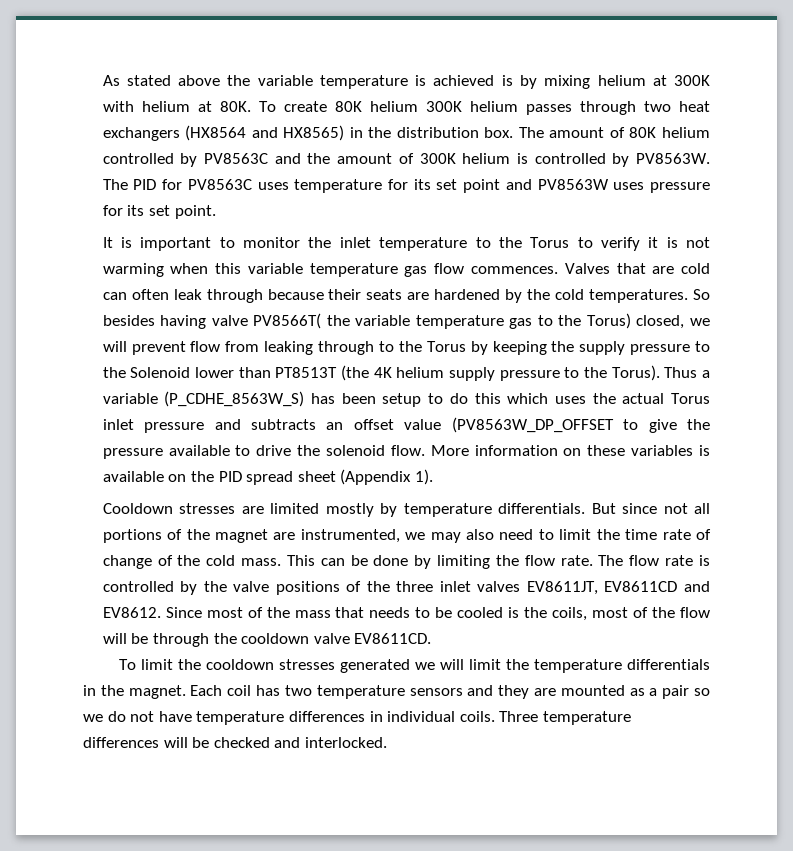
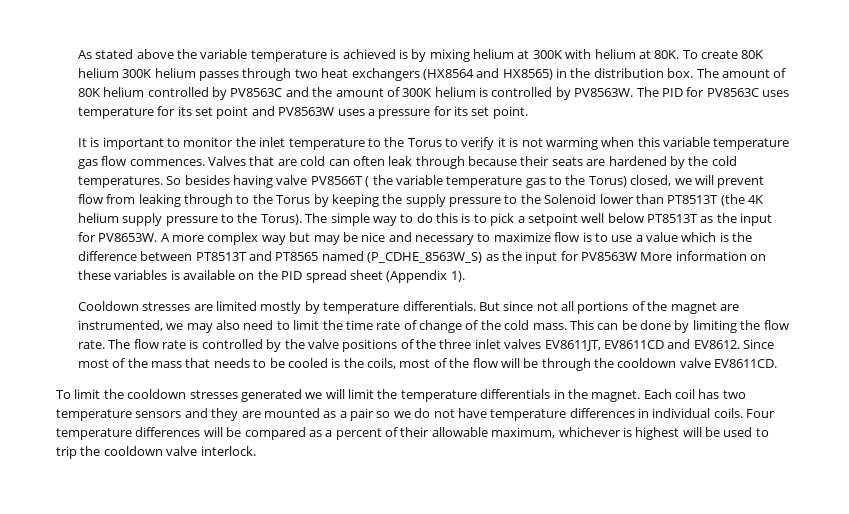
- The PID for PV8563C uses temperature for its set point and PV8563W uses pressure for its set point.
+ The PID for PV8563C uses temperature for its set point and PV8563W uses a pressure for its set point.
- So besides having valve PV8566T( the variable temperature gas to the Torus) closed, we will prevent flow from leaking through to the Torus by keeping the supply pressure to the Solenoid lower than PT8513T (the 4K helium supply pressure to the Torus).
+ So besides having valve PV8566T ( the variable temperature gas to the Torus) closed, we will prevent flow from leaking through to the Torus by keeping the supply pressure to the Solenoid lower than PT8513T (the 4K helium supply pressure to the Torus).
- Thus a variable (P_CDHE_8563W_S) has been setup to do this which uses the actual Torus inlet pressure and subtracts an offset value (PV8563W_DP_OFFSET to give the pressure available to drive the solenoid flow. More information on these variables is available on the PID spread sheet (Appendix 1).
+ The simple way to do this is to pick a setpoint well below PT8513T as the input for PV8653W. A more complex way but may be nice and necessary to maximize flow is to use a value which is the difference between PT8513T and PT8565 named (P_CDHE_8563W_S) as the input for PV8563W More information on these variables is available on the PID spread sheet (Appendix 1).
- Three temperature differences will be checked and interlocked.
+ Four temperature differences will be compared as a percent of their allowable maximum, whichever is highest will be used to trip the cooldown valve interlock.

